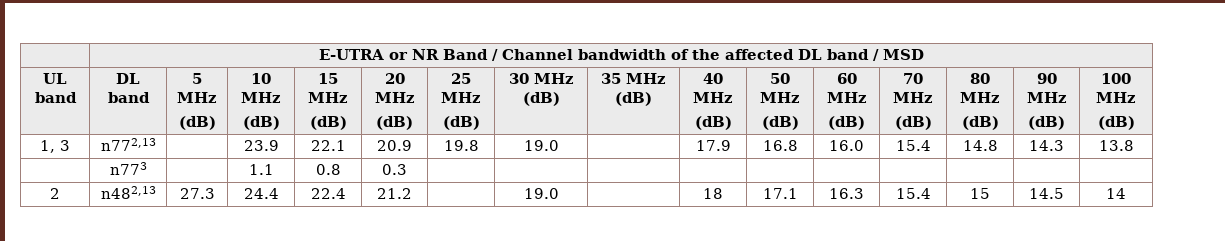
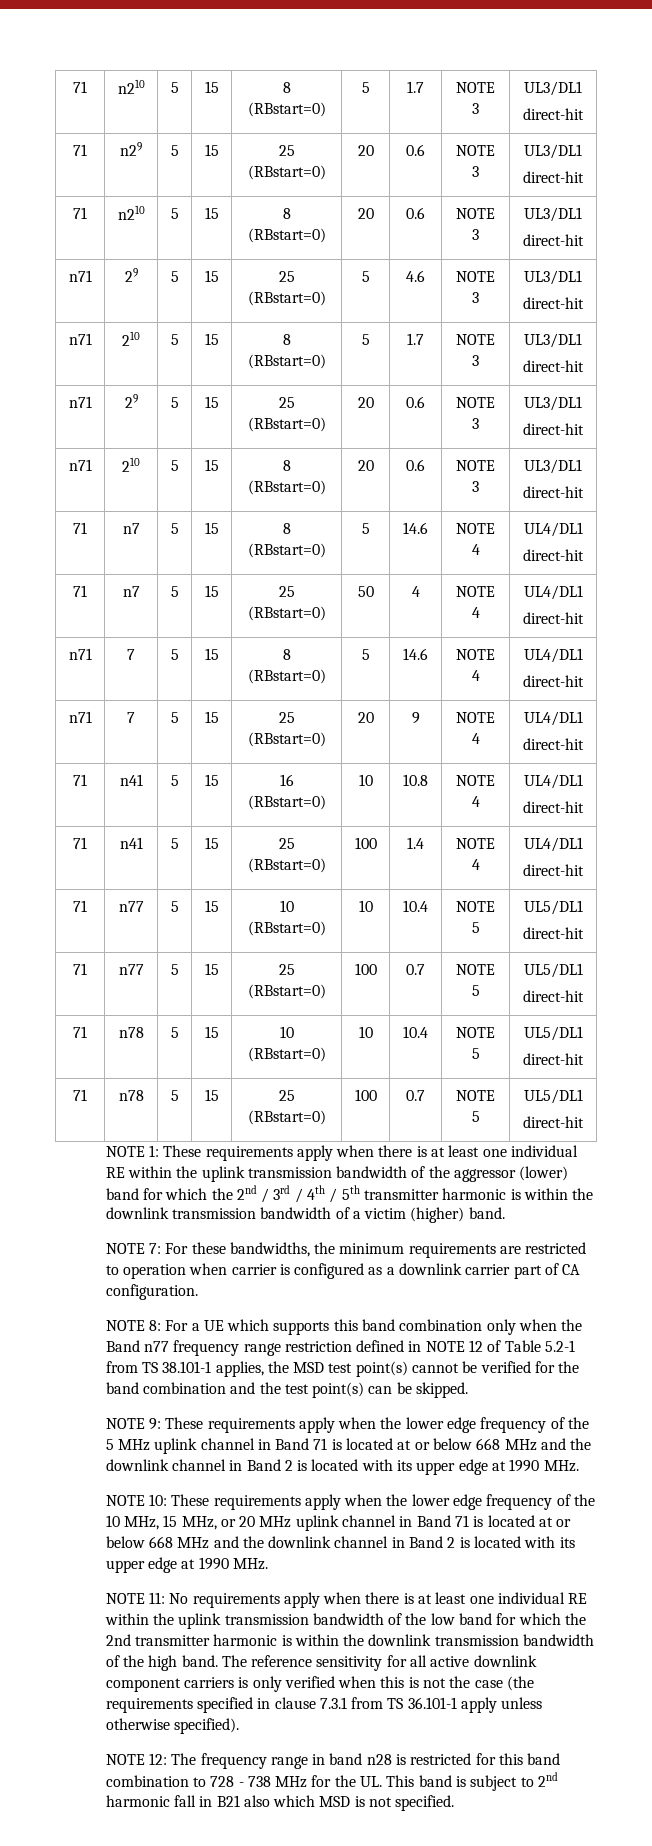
- | E-UTRA or NR Band / Channel bandwidth of the affected DL band / MSD
- UL band | DL band | 5 MHz
- (dB) | 10 MHz
- (dB) | 15 MHz
- (dB) | 20 MHz
- (dB) | 25 MHz
- (dB) | 30 MHz (dB) | 35 MHz (dB) | 40 MHz
- (dB) | 50 MHz
- (dB) | 60 MHz
- (dB) | 70 MHz
- (dB) | 80 MHz
- (dB) | 90 MHz
- (dB) | 100 MHz
- (dB)
- 1, 3 | n772,13 | | 23.9 | 22.1 | 20.9 | 19.8 | 19.0 | | 17.9 | 16.8 | 16.0 | 15.4 | 14.8 | 14.3 | 13.8
- | n773 | | 1.1 | 0.8 | 0.3 | | | | | | | | | |
- 2 | n482,13 | 27.3 | 24.4 | 22.4 | 21.2 | | 19.0 | | 18 | 17.1 | 16.3 | 15.4 | 15 | 14.5 | 14
+ 71 | n210 | 5 | 15 | 8 (RBstart=0) | 5 | 1.7 | NOTE 3 | UL3/DL1
+ direct-hit
+ 71 | n29 | 5 | 15 | 25 (RBstart=0) | 20 | 0.6 | NOTE 3 | UL3/DL1
+ direct-hit
+ 71 | n210 | 5 | 15 | 8 (RBstart=0) | 20 | 0.6 | NOTE 3 | UL3/DL1
+ direct-hit
+ n71 | 29 | 5 | 15 | 25 (RBstart=0) | 5 | 4.6 | NOTE 3 | UL3/DL1
+ direct-hit
+ n71 | 210 | 5 | 15 | 8 (RBstart=0) | 5 | 1.7 | NOTE 3 | UL3/DL1
+ direct-hit
+ n71 | 29 | 5 | 15 | 25 (RBstart=0) | 20 | 0.6 | NOTE 3 | UL3/DL1
+ direct-hit
+ n71 | 210 | 5 | 15 | 8 (RBstart=0) | 20 | 0.6 | NOTE 3 | UL3/DL1
+ direct-hit
+ 71 | n7 | 5 | 15 | 8 (RBstart=0) | 5 | 14.6 | NOTE 4 | UL4/DL1
+ direct-hit
+ 71 | n7 | 5 | 15 | 25 (RBstart=0) | 50 | 4 | NOTE 4 | UL4/DL1
+ direct-hit
+ n71 | 7 | 5 | 15 | 8 (RBstart=0) | 5 | 14.6 | NOTE 4 | UL4/DL1
+ direct-hit
+ n71 | 7 | 5 | 15 | 25 (RBstart=0) | 20 | 9 | NOTE 4 | UL4/DL1
+ direct-hit
+ 71 | n41 | 5 | 15 | 16 (RBstart=0) | 10 | 10.8 | NOTE 4 | UL4/DL1
+ direct-hit
+ 71 | n41 | 5 | 15 | 25 (RBstart=0) | 100 | 1.4 | NOTE 4 | UL4/DL1
+ direct-hit
+ 71 | n77 | 5 | 15 | 10 (RBstart=0) | 10 | 10.4 | NOTE 5 | UL5/DL1
+ direct-hit
+ 71 | n77 | 5 | 15 | 25 (RBstart=0) | 100 | 0.7 | NOTE 5 | UL5/DL1
+ direct-hit
+ 71 | n78 | 5 | 15 | 10 (RBstart=0) | 10 | 10.4 | NOTE 5 | UL5/DL1
+ direct-hit
+ 71 | n78 | 5 | 15 | 25 (RBstart=0) | 100 | 0.7 | NOTE 5 | UL5/DL1
+ direct-hit
+ NOTE 1: These requirements apply when there is at least one individual RE within the uplink transmission bandwidth of the aggressor (lower) band for which the 2nd / 3rd / 4th / 5th transmitter harmonic is within the downlink transmission bandwidth of a victim (higher) band.
+ NOTE 7: For these bandwidths, the minimum requirements are restricted to operation when carrier is configured as a downlink carrier part of CA configuration.
+ NOTE 8: For a UE which supports this band combination only when the Band n77 frequency range restriction defined in NOTE 12 of Table 5.2-1 from TS 38.101-1 applies, the MSD test point(s) cannot be verified for the band combination and the test point(s) can be skipped.
+ NOTE 9: These requirements apply when the lower edge frequency of the 5 MHz uplink channel in Band 71 is located at or below 668 MHz and the downlink channel in Band 2 is located with its upper edge at 1990 MHz.
+ NOTE 10: These requirements apply when the lower edge frequency of the 10 MHz, 15 MHz, or 20 MHz uplink channel in Band 71 is located at or below 668 MHz and the downlink channel in Band 2 is located with its upper edge at 1990 MHz.
+ NOTE 11: No requirements apply when there is at least one individual RE within the uplink transmission bandwidth of the low band for which the 2nd transmitter harmonic is within the downlink transmission bandwidth of the high band. The reference sensitivity for all active downlink component carriers is only verified when this is not the case (the requirements specified in clause 7.3.1 from TS 36.101-1 apply unless otherwise specified).
+ NOTE 12: The frequency range in band n28 is restricted for this band combination to 728 - 738 MHz for the UL. This band is subject to 2nd harmonic fall in B21 also which MSD is not specified.

